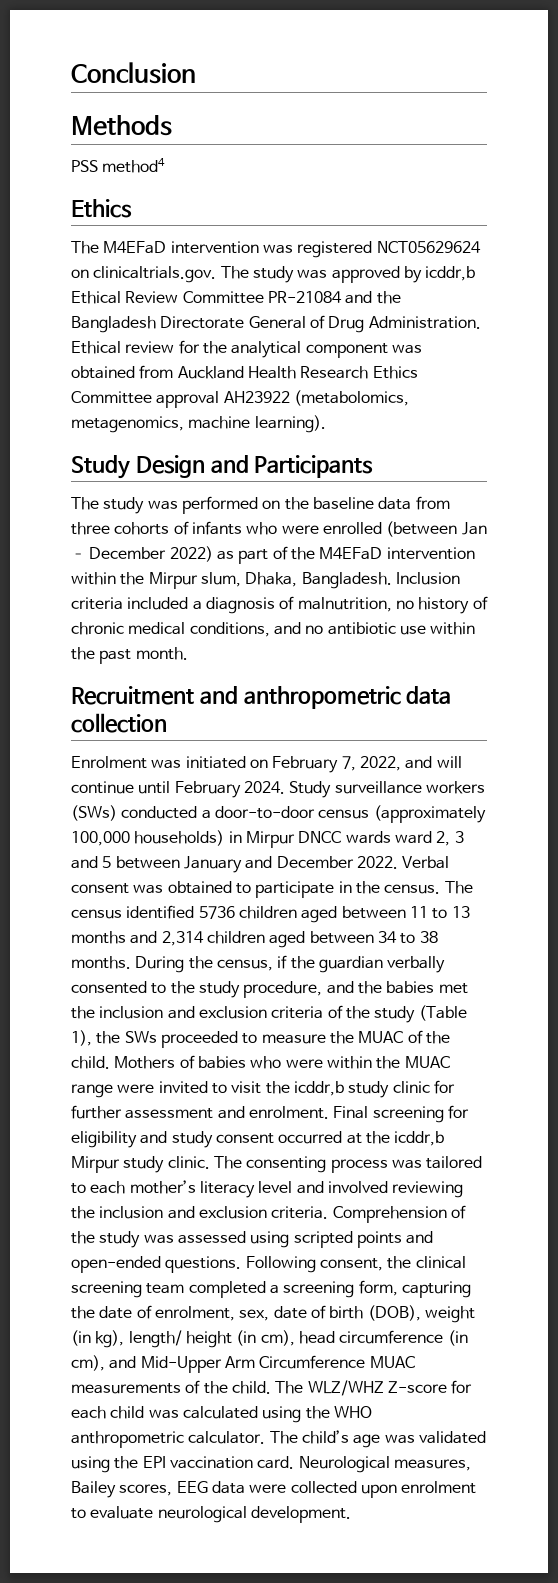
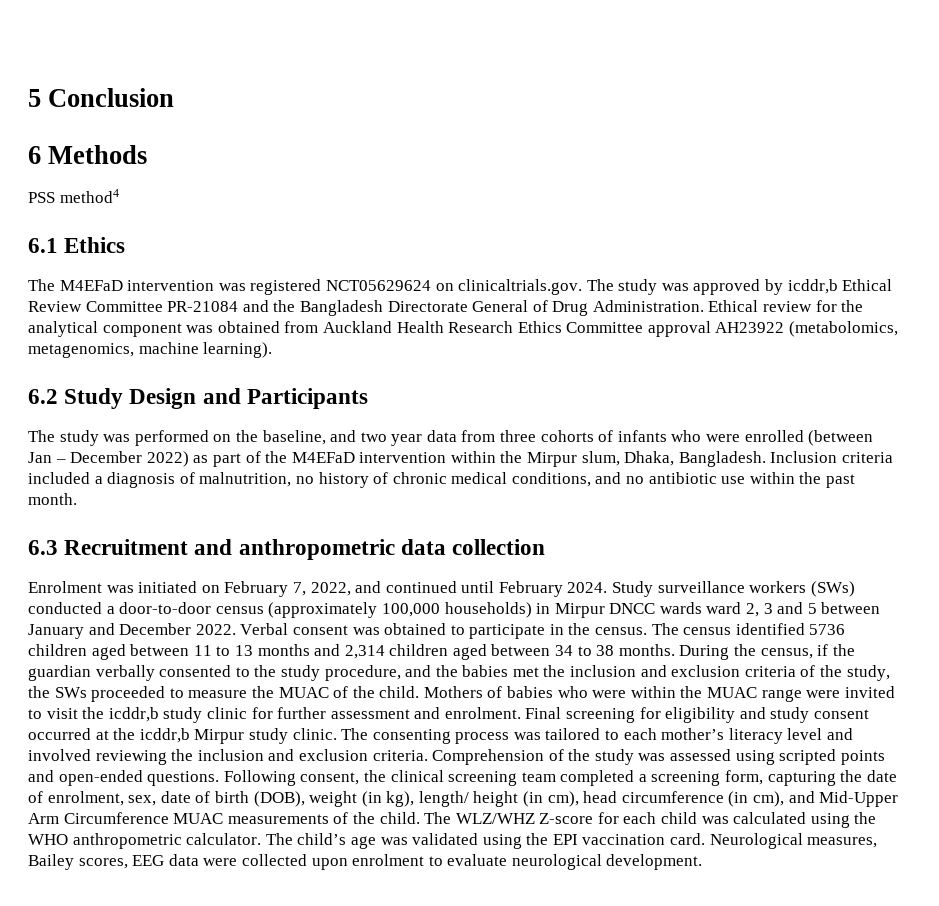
- Conclusion
+ 5 Conclusion
- Methods
+ 6 Methods
  PSS method4
- Ethics
+ 6.1 Ethics
- Study Design and Participants
+ 6.2 Study Design and Participants
- The study was performed on the baseline data from three cohorts of infants who were enrolled (between Jan – December 2022) as part of the M4EFaD intervention within the Mirpur slum, Dhaka, Bangladesh.
+ The study was performed on the baseline, and two year data from three cohorts of infants who were enrolled (between Jan – December 2022) as part of the M4EFaD intervention within the Mirpur slum, Dhaka, Bangladesh.
- Recruitment and anthropometric data collection
+ 6.3 Recruitment and anthropometric data collection
- Enrolment was initiated on February 7, 2022, and will continue until February 2024.
+ Enrolment was initiated on February 7, 2022, and continued until February 2024.
- During the census, if the guardian verbally consented to the study procedure, and the babies met the inclusion and exclusion criteria of the study (Table 1), the SWs proceeded to measure the MUAC of the child.
+ During the census, if the guardian verbally consented to the study procedure, and the babies met the inclusion and exclusion criteria of the study, the SWs proceeded to measure the MUAC of the child.

